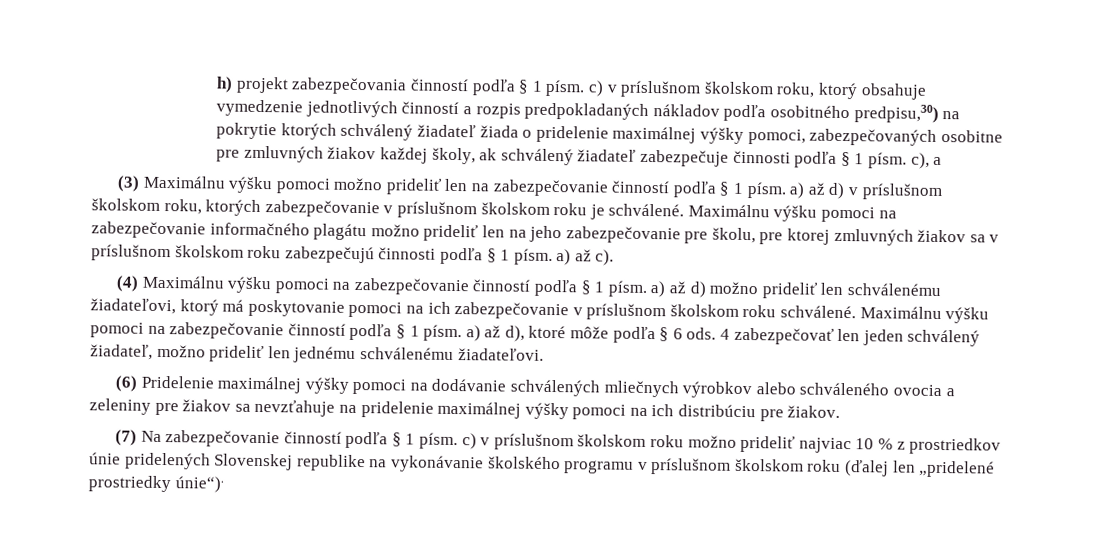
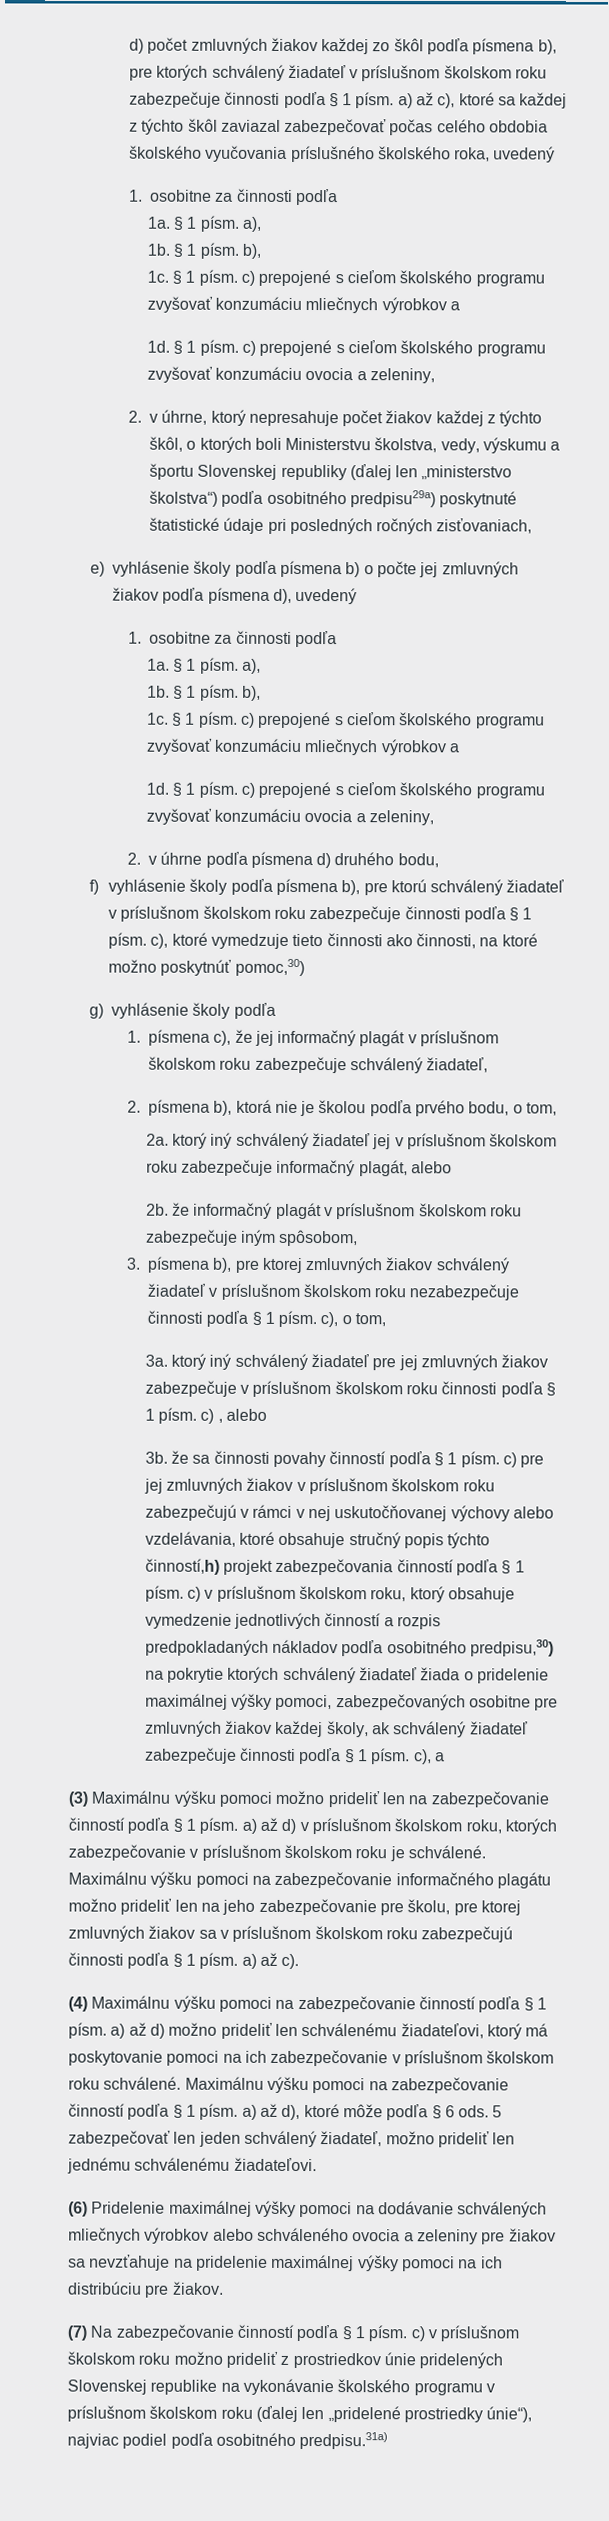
- h) projekt zabezpečovania činností podľa § 1 písm. c) v príslušnom školskom roku, ktorý obsahuje vymedzenie jednotlivých činností a rozpis predpokladaných nákladov podľa osobitného predpisu,30) na pokrytie ktorých schválený žiadateľ žiada o pridelenie maximálnej výšky pomoci, zabezpečovaných osobitne pre zmluvných žiakov každej školy, ak schválený žiadateľ zabezpečuje činnosti podľa § 1 písm. c), a
+ d) počet zmluvných žiakov každej zo škôl podľa písmena b), pre ktorých schválený žiadateľ v príslušnom školskom roku zabezpečuje činnosti podľa § 1 písm. a) až c), ktoré sa každej z týchto škôl zaviazal zabezpečovať počas celého obdobia školského vyučovania príslušného školského roka, uvedený
+ 1. osobitne za činnosti podľa
+ 1a. § 1 písm. a),
+ 1b. § 1 písm. b),
+ 1c. § 1 písm. c) prepojené s cieľom školského programu zvyšovať konzumáciu mliečnych výrobkov a
+ 1d. § 1 písm. c) prepojené s cieľom školského programu zvyšovať konzumáciu ovocia a zeleniny,
+ 2. v úhrne, ktorý nepresahuje počet žiakov každej z týchto škôl, o ktorých boli Ministerstvu školstva, vedy, výskumu a športu Slovenskej republiky (ďalej len „ministerstvo školstva“) podľa osobitného predpisu29a) poskytnuté štatistické údaje pri posledných ročných zisťovaniach,
+ e) vyhlásenie školy podľa písmena b) o počte jej zmluvných žiakov podľa písmena d), uvedený
+ 1. osobitne za činnosti podľa
+ 1a. § 1 písm. a),
+ 1b. § 1 písm. b),
+ 1c. § 1 písm. c) prepojené s cieľom školského programu zvyšovať konzumáciu mliečnych výrobkov a
+ 1d. § 1 písm. c) prepojené s cieľom školského programu zvyšovať konzumáciu ovocia a zeleniny,
+ 2. v úhrne podľa písmena d) druhého bodu,
+ f) vyhlásenie školy podľa písmena b), pre ktorú schválený žiadateľ v príslušnom školskom roku zabezpečuje činnosti podľa § 1 písm. c), ktoré vymedzuje tieto činnosti ako činnosti, na ktoré možno poskytnúť pomoc,30)
+ g) vyhlásenie školy podľa
+ 1. písmena c), že jej informačný plagát v príslušnom školskom roku zabezpečuje schválený žiadateľ,
+ 2. písmena b), ktorá nie je školou podľa prvého bodu, o tom,
+ 2a. ktorý iný schválený žiadateľ jej v príslušnom školskom roku zabezpečuje informačný plagát, alebo
+ 2b. že informačný plagát v príslušnom školskom roku zabezpečuje iným spôsobom,
+ 3. písmena b), pre ktorej zmluvných žiakov schválený žiadateľ v príslušnom školskom roku nezabezpečuje činnosti podľa § 1 písm. c), o tom,
+ 3a. ktorý iný schválený žiadateľ pre jej zmluvných žiakov zabezpečuje v príslušnom školskom roku činnosti podľa § 1 písm. c) , alebo
+ 3b. že sa činnosti povahy činností podľa § 1 písm. c) pre jej zmluvných žiakov v príslušnom školskom roku zabezpečujú v rámci v nej uskutočňovanej výchovy alebo vzdelávania, ktoré obsahuje stručný popis týchto činností,h) projekt zabezpečovania činností podľa § 1 písm. c) v príslušnom školskom roku, ktorý obsahuje vymedzenie jednotlivých činností a rozpis predpokladaných nákladov podľa osobitného predpisu,30) na pokrytie ktorých schválený žiadateľ žiada o pridelenie maximálnej výšky pomoci, zabezpečovaných osobitne pre zmluvných žiakov každej školy, ak schválený žiadateľ zabezpečuje činnosti podľa § 1 písm. c), a
- 4 zabezpečovať len jeden schválený žiadateľ, možno prideliť len jednému schválenému žiadateľovi.
+ 5 zabezpečovať len jeden schválený žiadateľ, možno prideliť len jednému schválenému žiadateľovi.
- (7) Na zabezpečovanie činností podľa § 1 písm. c) v príslušnom školskom roku možno prideliť najviac 10 % z prostriedkov únie pridelených Slovenskej republike na vykonávanie školského programu v príslušnom školskom roku (ďalej len „pridelené prostriedky únie“).
+ (7) Na zabezpečovanie činností podľa § 1 písm. c) v príslušnom školskom roku možno prideliť z prostriedkov únie pridelených Slovenskej republike na vykonávanie školského programu v príslušnom školskom roku (ďalej len „pridelené prostriedky únie“), najviac podiel podľa osobitného predpisu.31a)

